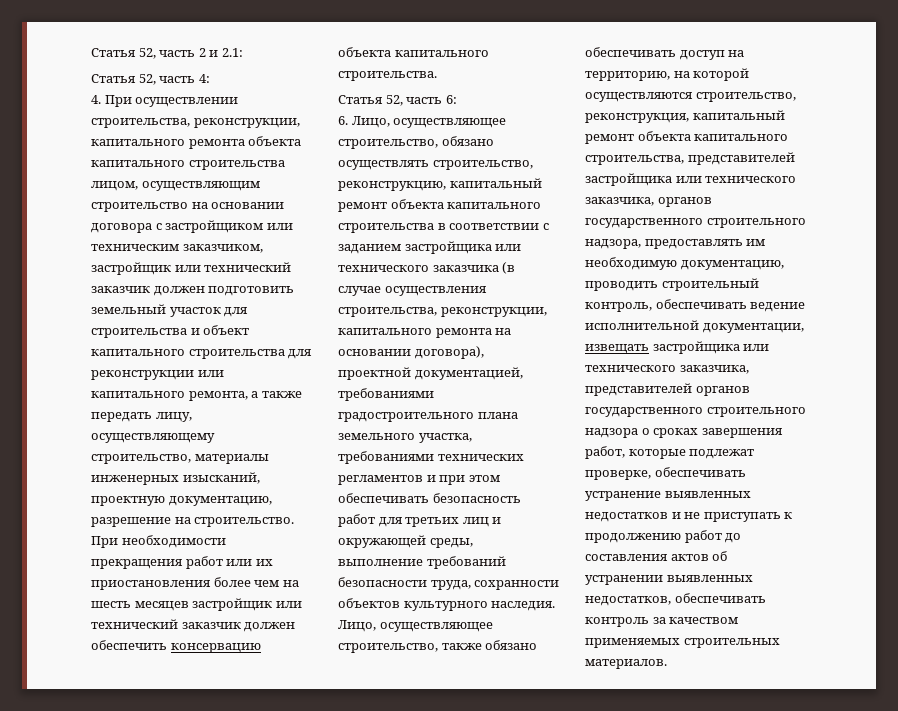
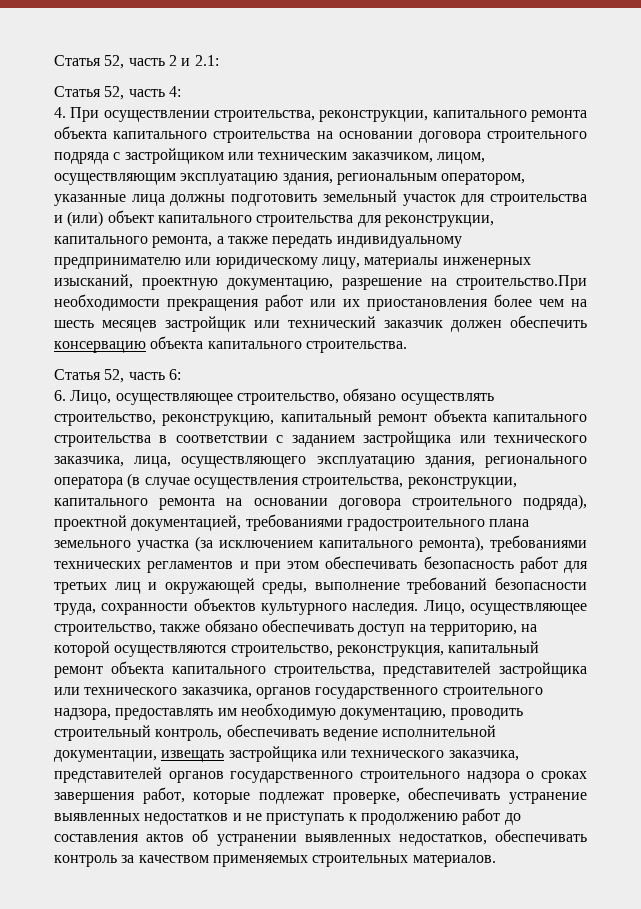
- 4. При осуществлении строительства, реконструкции, капитального ремонта объекта капитального строительства лицом, осуществляющим строительство на основании договора с застройщиком или техническим заказчиком, застройщик или технический заказчик должен подготовить земельный участок для строительства и объект капитального строительства для реконструкции или капитального ремонта, а также передать лицу, осуществляющему строительство, материалы инженерных изысканий, проектную документацию, разрешение на строительство. При необходимости прекращения работ или их приостановления более чем на шесть месяцев застройщик или технический заказчик должен обеспечить консервацию объекта капитального строительства.
+ 4. При осуществлении строительства, реконструкции, капитального ремонта объекта капитального строительства на основании договора строительного подряда с застройщиком или техническим заказчиком, лицом, осуществляющим эксплуатацию здания, региональным оператором, указанные лица должны подготовить земельный участок для строительства и (или) объект капитального строительства для реконструкции, капитального ремонта, а также передать индивидуальному предпринимателю или юридическому лицу, материалы инженерных изысканий, проектную документацию, разрешение на строительство.При необходимости прекращения работ или их приостановления более чем на шесть месяцев застройщик или технический заказчик должен обеспечить консервацию объекта капитального строительства.
- 6. Лицо, осуществляющее строительство, обязано осуществлять строительство, реконструкцию, капитальный ремонт объекта капитального строительства в соответствии с заданием застройщика или технического заказчика (в случае осуществления строительства, реконструкции, капитального ремонта на основании договора), проектной документацией, требованиями градостроительного плана земельного участка, требованиями технических регламентов и при этом обеспечивать безопасность работ для третьих лиц и окружающей среды, выполнение требований безопасности труда, сохранности объектов культурного наследия.
+ 6. Лицо, осуществляющее строительство, обязано осуществлять строительство, реконструкцию, капитальный ремонт объекта капитального строительства в соответствии с заданием застройщика или технического заказчика, лица, осуществляющего эксплуатацию здания, регионального оператора (в случае осуществления строительства, реконструкции, капитального ремонта на основании договора строительного подряда), проектной документацией, требованиями градостроительного плана земельного участка (за исключением капитального ремонта), требованиями технических регламентов и при этом обеспечивать безопасность работ для третьих лиц и окружающей среды, выполнение требований безопасности труда, сохранности объектов культурного наследия.

